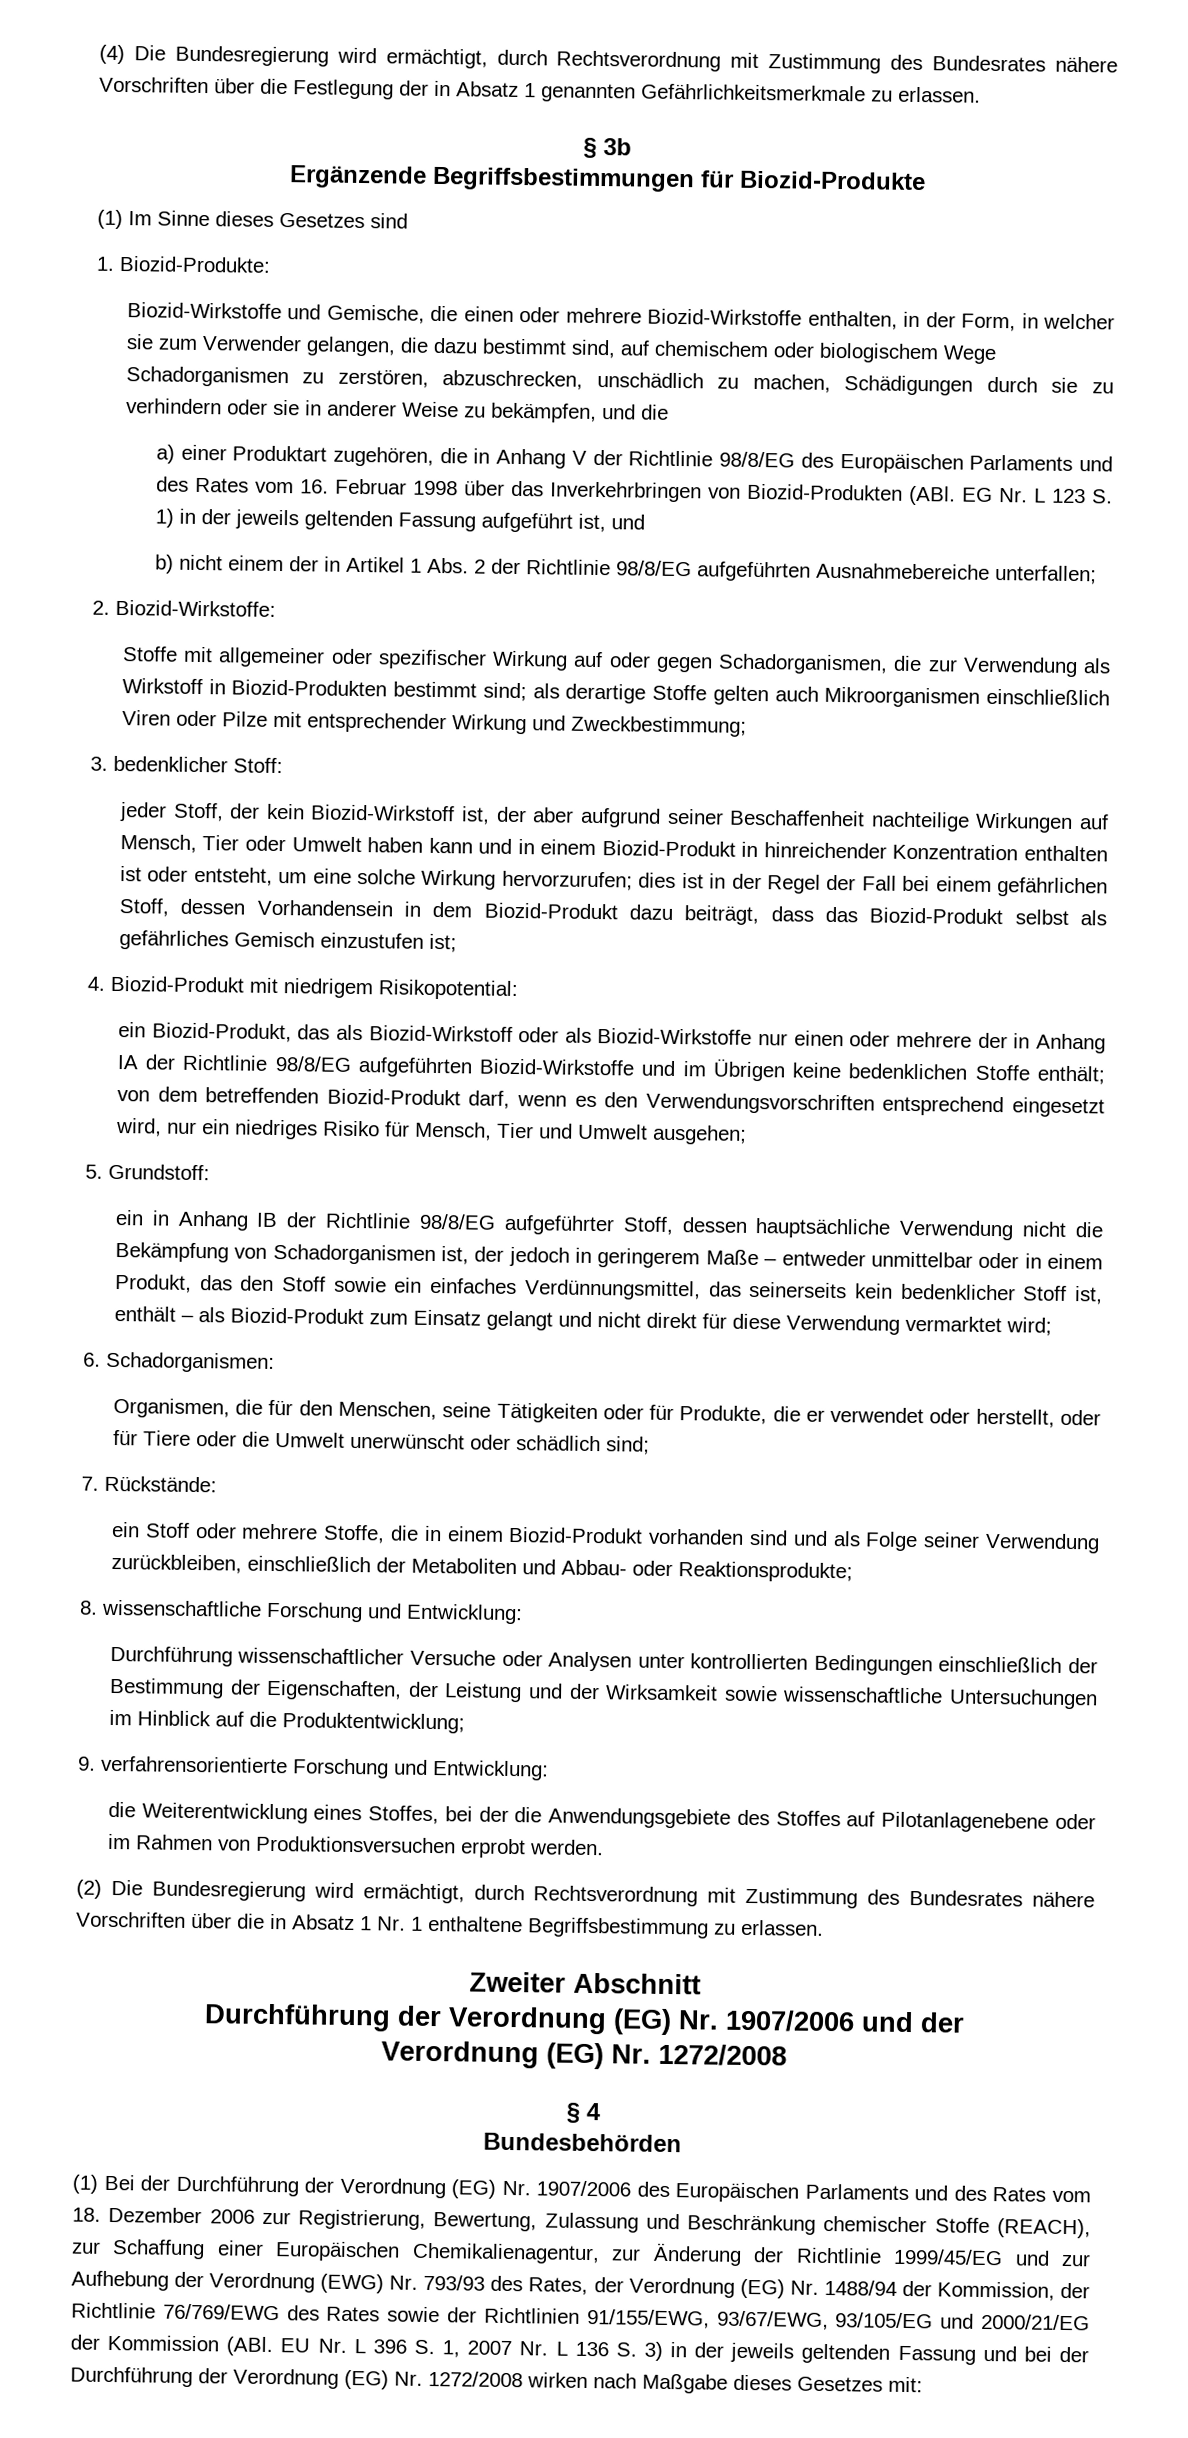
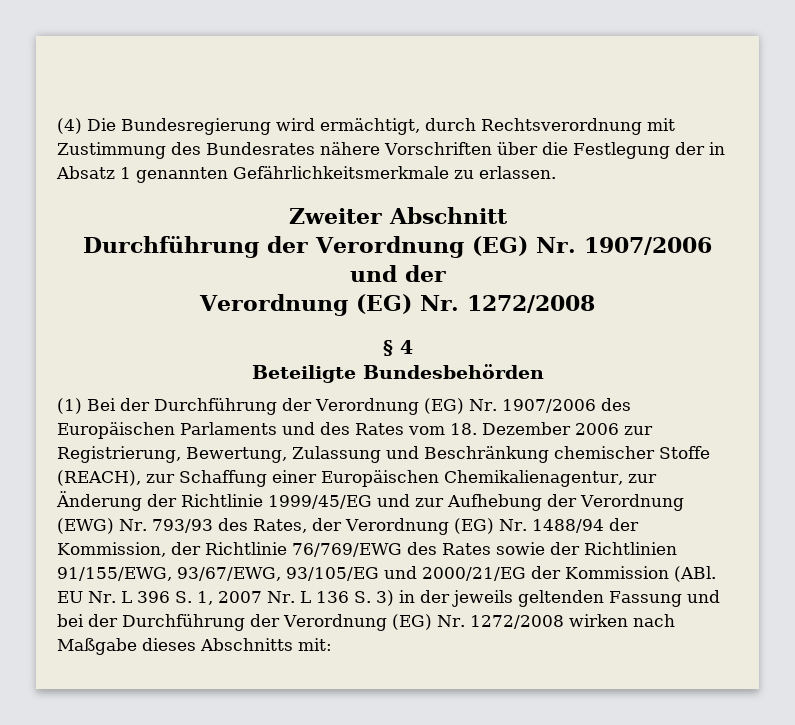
- § 3b
- Ergänzende Begriffsbestimmungen für Biozid-Produkte
- (1) Im Sinne dieses Gesetzes sind
- 1. Biozid-Produkte:
- Biozid-Wirkstoffe und Gemische, die einen oder mehrere Biozid-Wirkstoffe enthalten, in der Form, in welcher sie zum Verwender gelangen, die dazu bestimmt sind, auf chemischem oder biologischem Wege Schadorganismen zu zerstören, abzuschrecken, unschädlich zu machen, Schädigungen durch sie zu verhindern oder sie in anderer Weise zu bekämpfen, und die
- a) einer Produktart zugehören, die in Anhang V der Richtlinie 98/8/EG des Europäischen Parlaments und des Rates vom 16. Februar 1998 über das Inverkehrbringen von Biozid-Produkten (ABl. EG Nr. L 123 S. 1) in der jeweils geltenden Fassung aufgeführt ist, und
- b) nicht einem der in Artikel 1 Abs. 2 der Richtlinie 98/8/EG aufgeführten Ausnahmebereiche unterfallen;
- 2. Biozid-Wirkstoffe:
- Stoffe mit allgemeiner oder spezifischer Wirkung auf oder gegen Schadorganismen, die zur Verwendung als Wirkstoff in Biozid-Produkten bestimmt sind; als derartige Stoffe gelten auch Mikroorganismen einschließlich Viren oder Pilze mit entsprechender Wirkung und Zweckbestimmung;
- 3. bedenklicher Stoff:
- jeder Stoff, der kein Biozid-Wirkstoff ist, der aber aufgrund seiner Beschaffenheit nachteilige Wirkungen auf Mensch, Tier oder Umwelt haben kann und in einem Biozid-Produkt in hinreichender Konzentration enthalten ist oder entsteht, um eine solche Wirkung hervorzurufen; dies ist in der Regel der Fall bei einem gefährlichen Stoff, dessen Vorhandensein in dem Biozid-Produkt dazu beiträgt, dass das Biozid-Produkt selbst als gefährliches Gemisch einzustufen ist;
- 4. Biozid-Produkt mit niedrigem Risikopotential:
- ein Biozid-Produkt, das als Biozid-Wirkstoff oder als Biozid-Wirkstoffe nur einen oder mehrere der in Anhang IA der Richtlinie 98/8/EG aufgeführten Biozid-Wirkstoffe und im Übrigen keine bedenklichen Stoffe enthält; von dem betreffenden Biozid-Produkt darf, wenn es den Verwendungsvorschriften entsprechend eingesetzt wird, nur ein niedriges Risiko für Mensch, Tier und Umwelt ausgehen;
- 5. Grundstoff:
- ein in Anhang IB der Richtlinie 98/8/EG aufgeführter Stoff, dessen hauptsächliche Verwendung nicht die Bekämpfung von Schadorganismen ist, der jedoch in geringerem Maße – entweder unmittelbar oder in einem Produkt, das den Stoff sowie ein einfaches Verdünnungsmittel, das seinerseits kein bedenklicher Stoff ist, enthält – als Biozid-Produkt zum Einsatz gelangt und nicht direkt für diese Verwendung vermarktet wird;
- 6. Schadorganismen:
- Organismen, die für den Menschen, seine Tätigkeiten oder für Produkte, die er verwendet oder herstellt, oder für Tiere oder die Umwelt unerwünscht oder schädlich sind;
- 7. Rückstände:
- ein Stoff oder mehrere Stoffe, die in einem Biozid-Produkt vorhanden sind und als Folge seiner Verwendung zurückbleiben, einschließlich der Metaboliten und Abbau- oder Reaktionsprodukte;
- 8. wissenschaftliche Forschung und Entwicklung:
- Durchführung wissenschaftlicher Versuche oder Analysen unter kontrollierten Bedingungen einschließlich der Bestimmung der Eigenschaften, der Leistung und der Wirksamkeit sowie wissenschaftliche Untersuchungen im Hinblick auf die Produktentwicklung;
- 9. verfahrensorientierte Forschung und Entwicklung:
- die Weiterentwicklung eines Stoffes, bei der die Anwendungsgebiete des Stoffes auf Pilotanlagenebene oder im Rahmen von Produktionsversuchen erprobt werden.
- (2) Die Bundesregierung wird ermächtigt, durch Rechtsverordnung mit Zustimmung des Bundesrates nähere Vorschriften über die in Absatz 1 Nr. 1 enthaltene Begriffsbestimmung zu erlassen.
- Bundesbehörden
+ Beteiligte Bundesbehörden
- (1) Bei der Durchführung der Verordnung (EG) Nr. 1907/2006 des Europäischen Parlaments und des Rates vom 18. Dezember 2006 zur Registrierung, Bewertung, Zulassung und Beschränkung chemischer Stoffe (REACH), zur Schaffung einer Europäischen Chemikalienagentur, zur Änderung der Richtlinie 1999/45/EG und zur Aufhebung der Verordnung (EWG) Nr. 793/93 des Rates, der Verordnung (EG) Nr. 1488/94 der Kommission, der Richtlinie 76/769/EWG des Rates sowie der Richtlinien 91/155/EWG, 93/67/EWG, 93/105/EG und 2000/21/EG der Kommission (ABl. EU Nr. L 396 S. 1, 2007 Nr. L 136 S. 3) in der jeweils geltenden Fassung und bei der Durchführung der Verordnung (EG) Nr. 1272/2008 wirken nach Maßgabe dieses Gesetzes mit:
+ (1) Bei der Durchführung der Verordnung (EG) Nr. 1907/2006 des Europäischen Parlaments und des Rates vom 18. Dezember 2006 zur Registrierung, Bewertung, Zulassung und Beschränkung chemischer Stoffe (REACH), zur Schaffung einer Europäischen Chemikalienagentur, zur Änderung der Richtlinie 1999/45/EG und zur Aufhebung der Verordnung (EWG) Nr. 793/93 des Rates, der Verordnung (EG) Nr. 1488/94 der Kommission, der Richtlinie 76/769/EWG des Rates sowie der Richtlinien 91/155/EWG, 93/67/EWG, 93/105/EG und 2000/21/EG der Kommission (ABl. EU Nr. L 396 S. 1, 2007 Nr. L 136 S. 3) in der jeweils geltenden Fassung und bei der Durchführung der Verordnung (EG) Nr. 1272/2008 wirken nach Maßgabe dieses Abschnitts mit:

